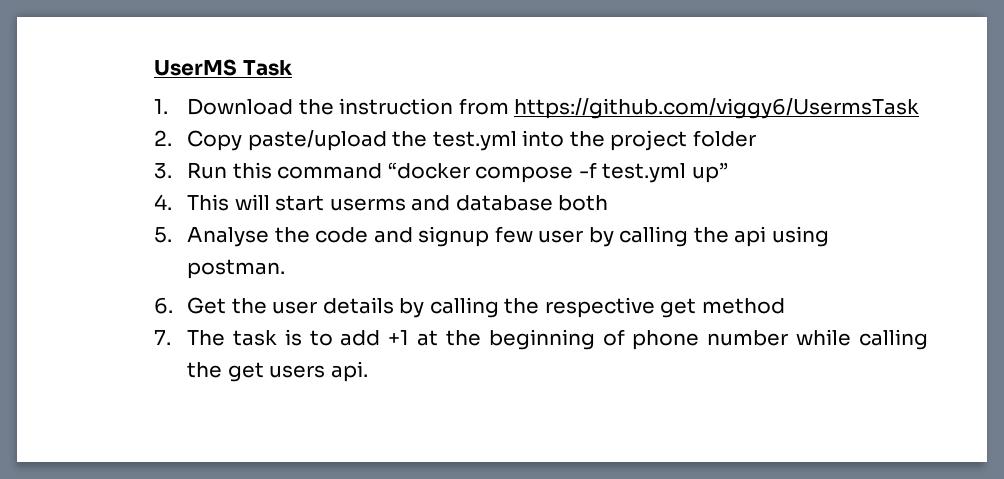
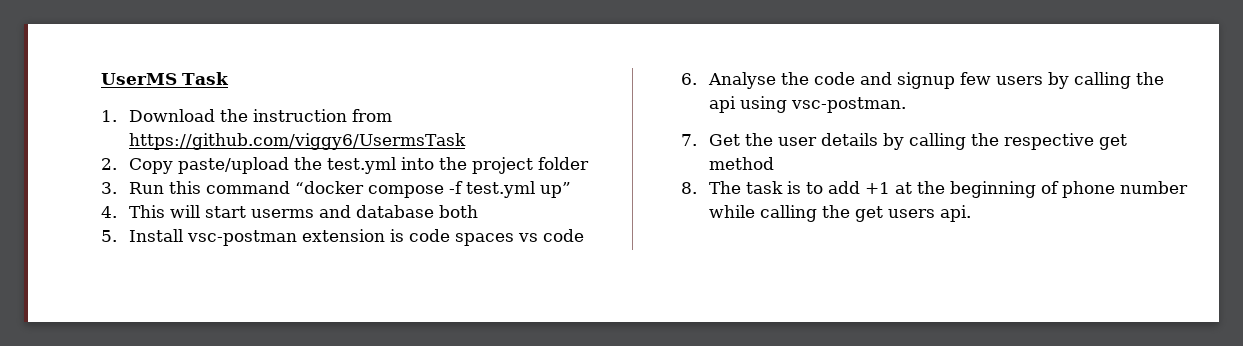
- 5. Analyse the code and signup few user by calling the api using postman.
- 6. Get the user details by calling the respective get method
+ 5. Install vsc-postman extension is code spaces vs code
+ 6. Analyse the code and signup few users by calling the api using vsc-postman.
+ 7. Get the user details by calling the respective get method
- 7. The task is to add +1 at the beginning of phone number while calling the get users api.
+ 8. The task is to add +1 at the beginning of phone number while calling the get users api.

